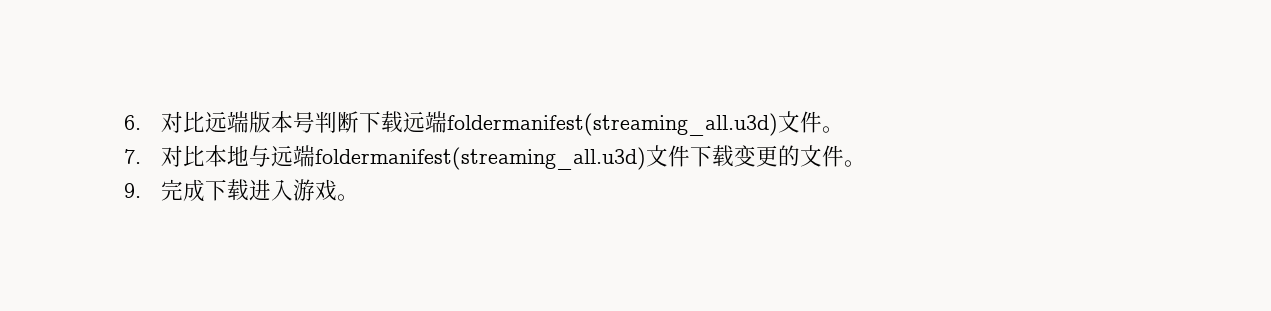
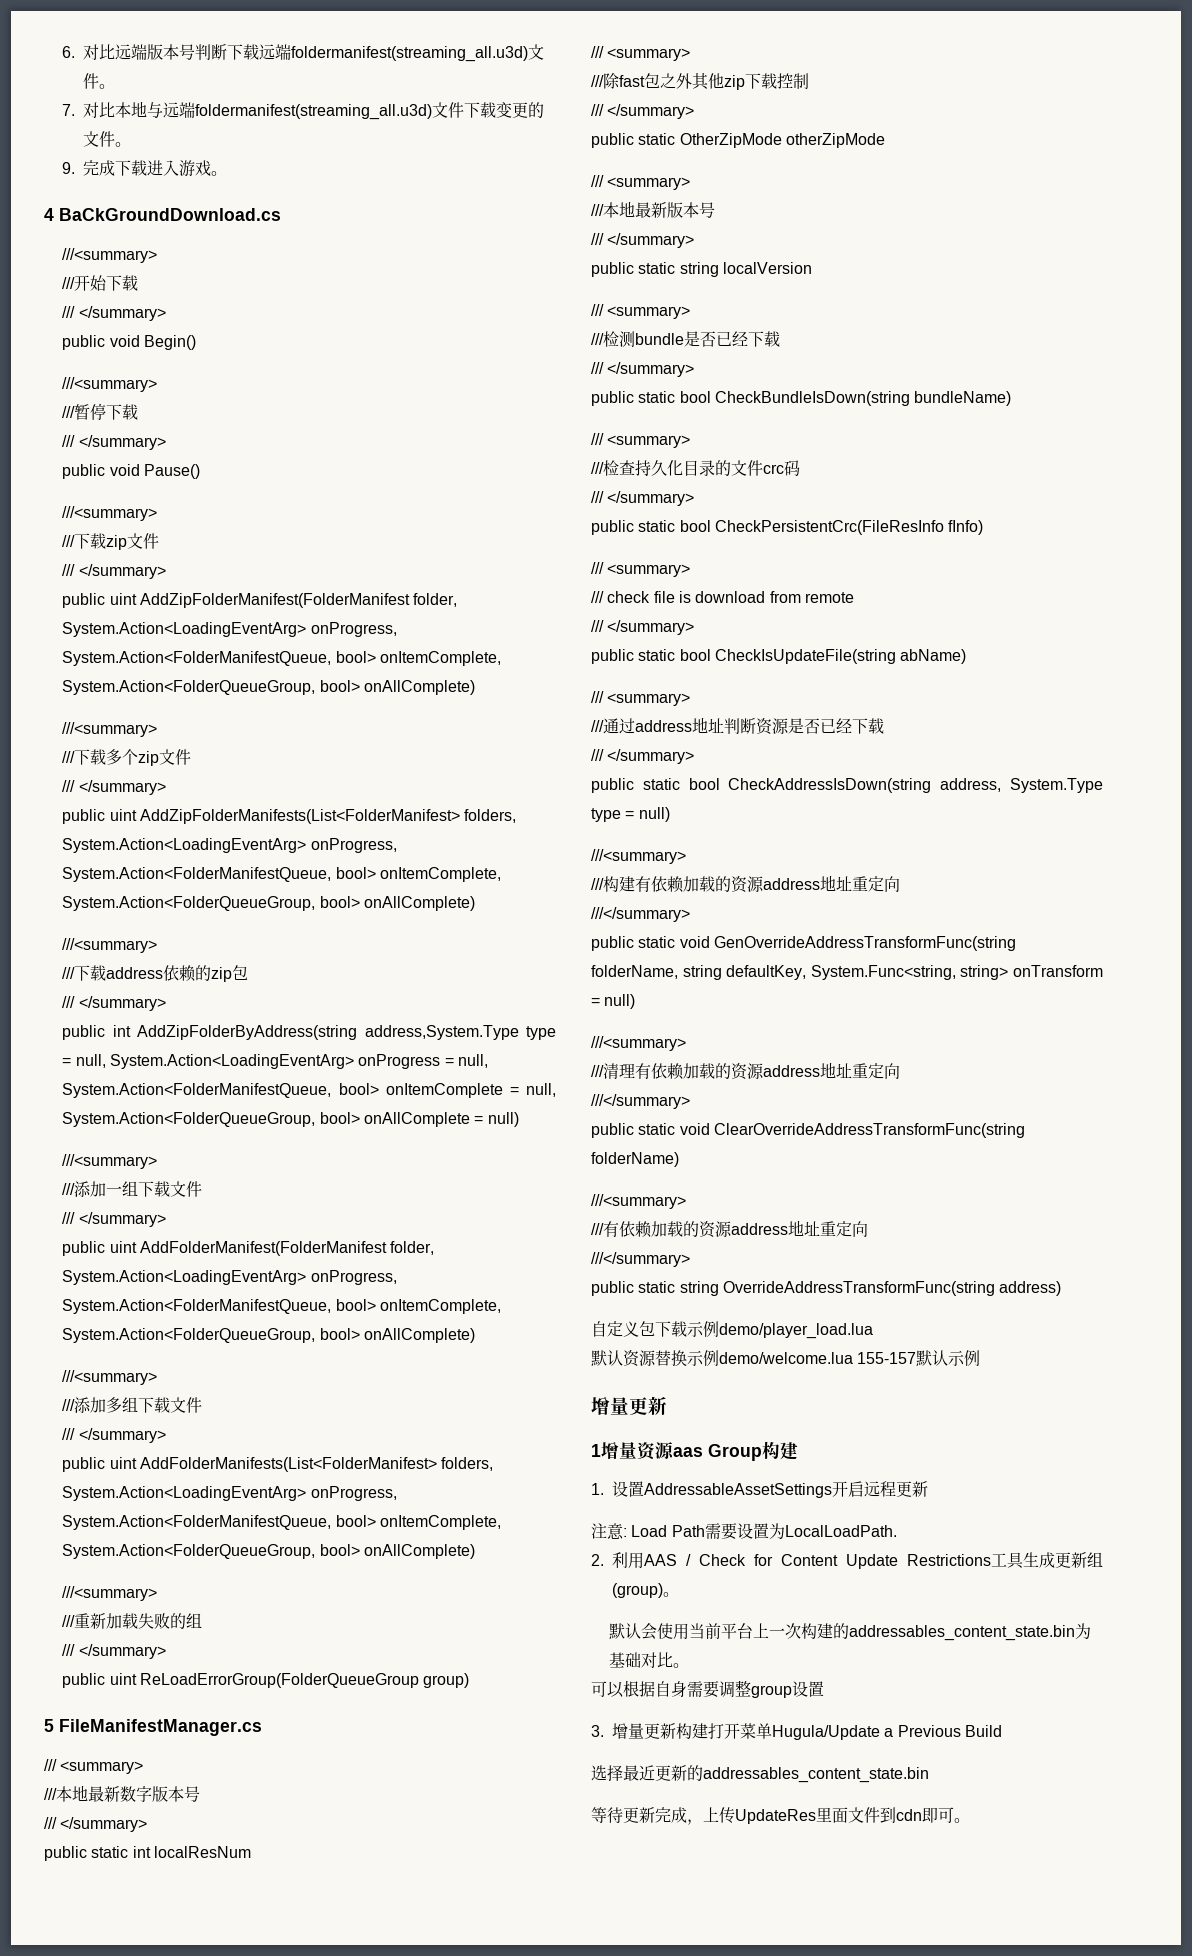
+ 4 BaCkGroundDownload.cs
+ ///<summary>
+ ///开始下载
+ /// </summary>
+ public void Begin()
+ ///<summary>
+ ///暂停下载
+ /// </summary>
+ public void Pause()
+ ///<summary>
+ ///下载zip文件
+ /// </summary>
+ public uint AddZipFolderManifest(FolderManifest folder, System.Action<LoadingEventArg> onProgress, System.Action<FolderManifestQueue, bool> onItemComplete, System.Action<FolderQueueGroup, bool> onAllComplete)
+ ///<summary>
+ ///下载多个zip文件
+ /// </summary>
+ public uint AddZipFolderManifests(List<FolderManifest> folders, System.Action<LoadingEventArg> onProgress, System.Action<FolderManifestQueue, bool> onItemComplete, System.Action<FolderQueueGroup, bool> onAllComplete)
+ ///<summary>
+ ///下载address依赖的zip包
+ /// </summary>
+ public int AddZipFolderByAddress(string address,System.Type type = null, System.Action<LoadingEventArg> onProgress = null, System.Action<FolderManifestQueue, bool> onItemComplete = null, System.Action<FolderQueueGroup, bool> onAllComplete = null)
+ ///<summary>
+ ///添加一组下载文件
+ /// </summary>
+ public uint AddFolderManifest(FolderManifest folder, System.Action<LoadingEventArg> onProgress, System.Action<FolderManifestQueue, bool> onItemComplete, System.Action<FolderQueueGroup, bool> onAllComplete)
+ ///<summary>
+ ///添加多组下载文件
+ /// </summary>
+ public uint AddFolderManifests(List<FolderManifest> folders, System.Action<LoadingEventArg> onProgress, System.Action<FolderManifestQueue, bool> onItemComplete, System.Action<FolderQueueGroup, bool> onAllComplete)
+ ///<summary>
+ ///重新加载失败的组
+ /// </summary>
+ public uint ReLoadErrorGroup(FolderQueueGroup group)
+ 5 FileManifestManager.cs
+ /// <summary>
+ ///本地最新数字版本号
+ /// </summary>
+ public static int localResNum
+ /// <summary>
+ ///除fast包之外其他zip下载控制
+ /// </summary>
+ public static OtherZipMode otherZipMode
+ /// <summary>
+ ///本地最新版本号
+ /// </summary>
+ public static string localVersion
+ /// <summary>
+ ///检测bundle是否已经下载
+ /// </summary>
+ public static bool CheckBundleIsDown(string bundleName)
+ /// <summary>
+ ///检查持久化目录的文件crc码
+ /// </summary>
+ public static bool CheckPersistentCrc(FileResInfo fInfo)
+ /// <summary>
+ /// check file is download from remote
+ /// </summary>
+ public static bool CheckIsUpdateFile(string abName)
+ /// <summary>
+ ///通过address地址判断资源是否已经下载
+ /// </summary>
+ public static bool CheckAddressIsDown(string address, System.Type type = null)
+ ///<summary>
+ ///构建有依赖加载的资源address地址重定向
+ ///</summary>
+ public static void GenOverrideAddressTransformFunc(string folderName, string defaultKey, System.Func<string, string> onTransform = null)
+ ///<summary>
+ ///清理有依赖加载的资源address地址重定向
+ ///</summary>
+ public static void ClearOverrideAddressTransformFunc(string folderName)
+ ///<summary>
+ ///有依赖加载的资源address地址重定向
+ ///</summary>
+ public static string OverrideAddressTransformFunc(string address)
+ 自定义包下载示例demo/player_load.lua
+ 默认资源替换示例demo/welcome.lua 155-157默认示例
+ 增量更新
+ 1增量资源aas Group构建
+ 1.设置AddressableAssetSettings开启远程更新
+ 注意: Load Path需要设置为LocalLoadPath.
+ 2.利用AAS / Check for Content Update Restrictions工具生成更新组(group)。
+ 默认会使用当前平台上一次构建的addressables_content_state.bin为基础对比。
+ 可以根据自身需要调整group设置
+ 3.增量更新构建打开菜单Hugula/Update a Previous Build
+ 选择最近更新的addressables_content_state.bin
+ 等待更新完成，上传UpdateRes里面文件到cdn即可。

